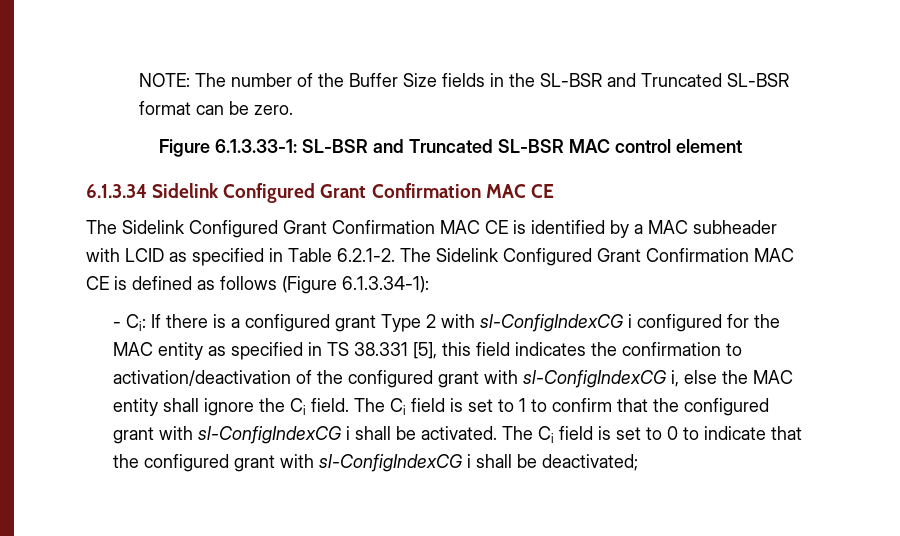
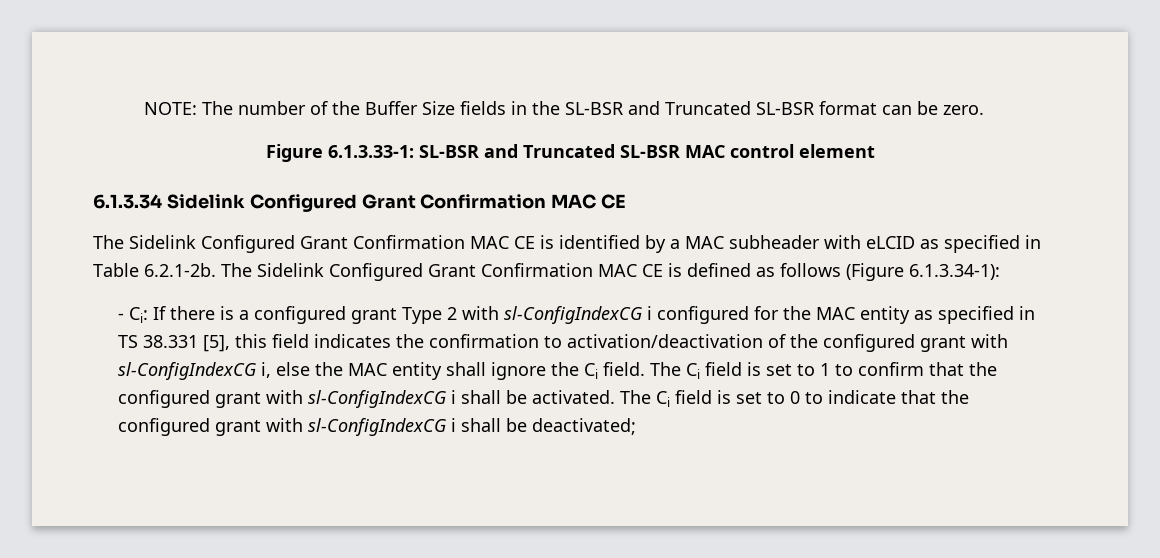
- The Sidelink Configured Grant Confirmation MAC CE is identified by a MAC subheader with LCID as specified in Table 6.2.1-2. The Sidelink Configured Grant Confirmation MAC CE is defined as follows (Figure 6.1.3.34-1):
+ The Sidelink Configured Grant Confirmation MAC CE is identified by a MAC subheader with eLCID as specified in Table 6.2.1-2b. The Sidelink Configured Grant Confirmation MAC CE is defined as follows (Figure 6.1.3.34-1):

